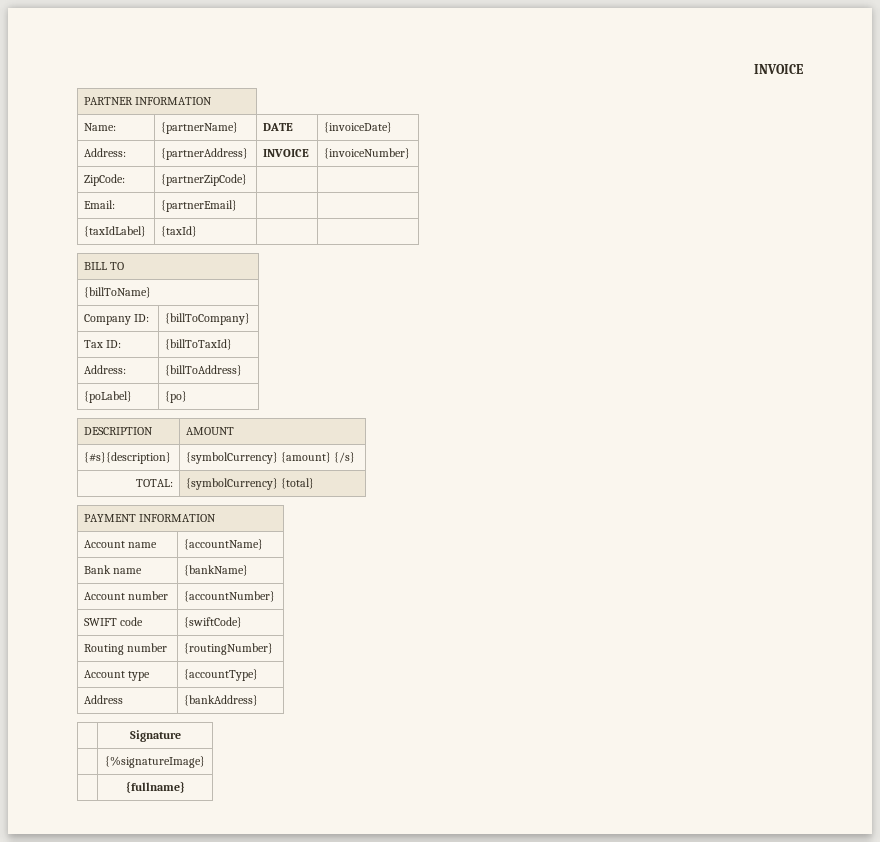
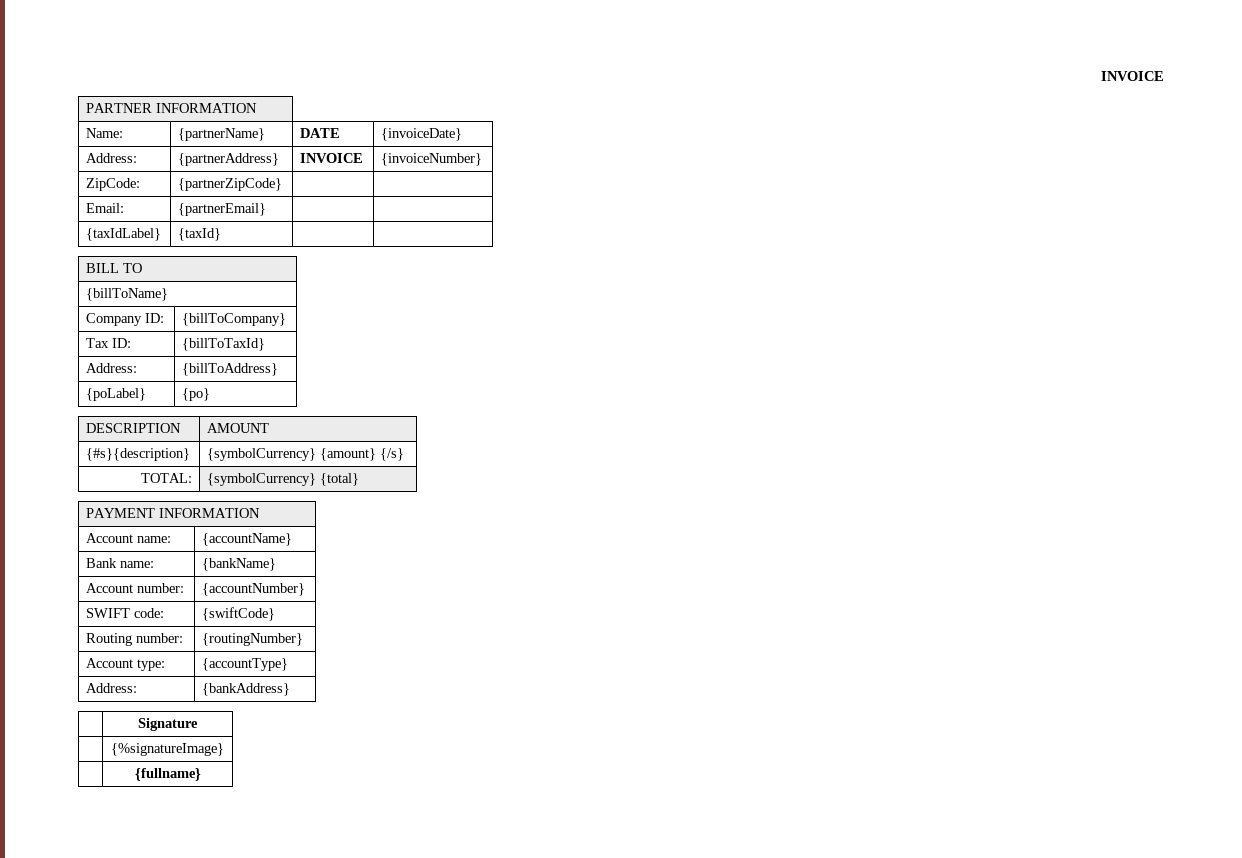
- Account name | {accountName}
+ Account name: | {accountName}
- Bank name | {bankName}
+ Bank name: | {bankName}
- Account number | {accountNumber}
+ Account number: | {accountNumber}
- SWIFT code | {swiftCode}
+ SWIFT code: | {swiftCode}
- Routing number | {routingNumber}
+ Routing number: | {routingNumber}
- Account type | {accountType}
+ Account type: | {accountType}
- Address | {bankAddress}
+ Address: | {bankAddress}

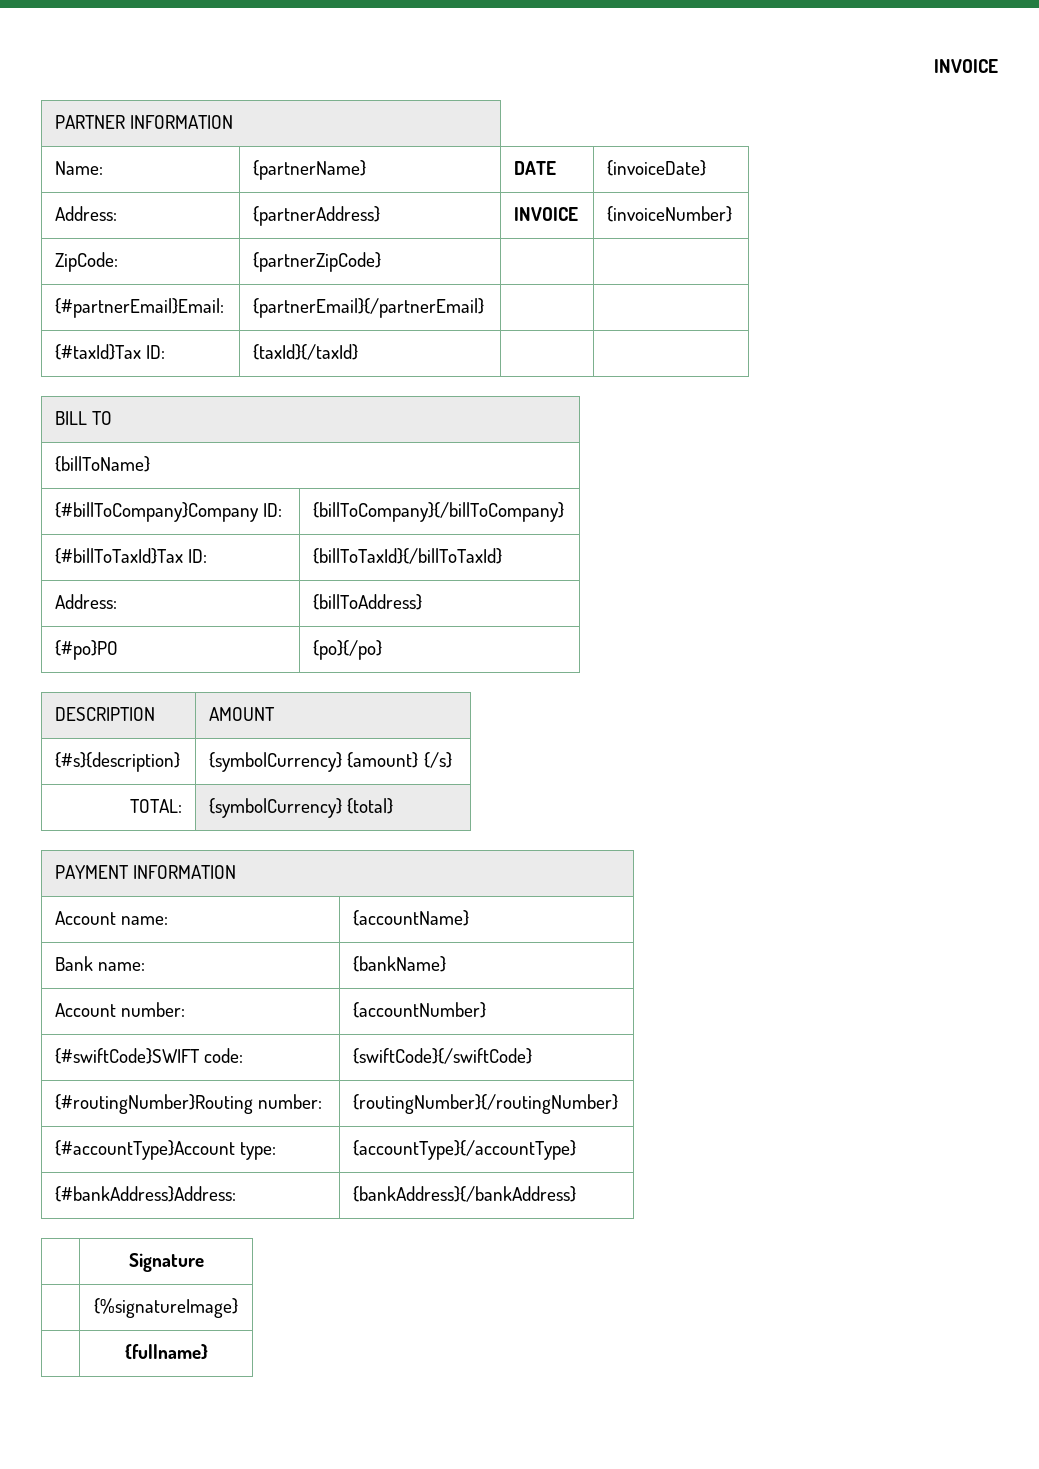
- Email: | {partnerEmail} | |
- {taxIdLabel} | {taxId} | |
+ {#partnerEmail}Email: | {partnerEmail}{/partnerEmail} | |
+ {#taxId}Tax ID: | {taxId}{/taxId} | |
- Company ID: | {billToCompany}
- Tax ID: | {billToTaxId}
+ {#billToCompany}Company ID: | {billToCompany}{/billToCompany}
+ {#billToTaxId}Tax ID: | {billToTaxId}{/billToTaxId}
- {poLabel} | {po}
+ {#po}PO | {po}{/po}
- SWIFT code: | {swiftCode}
- Routing number: | {routingNumber}
- Account type: | {accountType}
- Address: | {bankAddress}
+ {#swiftCode}SWIFT code: | {swiftCode}{/swiftCode}
+ {#routingNumber}Routing number: | {routingNumber}{/routingNumber}
+ {#accountType}Account type: | {accountType}{/accountType}
+ {#bankAddress}Address: | {bankAddress}{/bankAddress}

